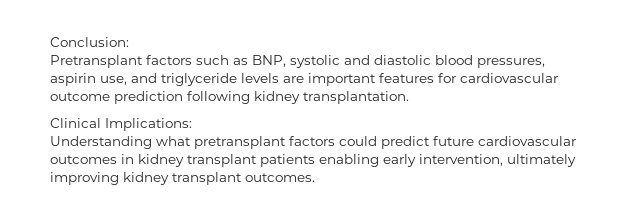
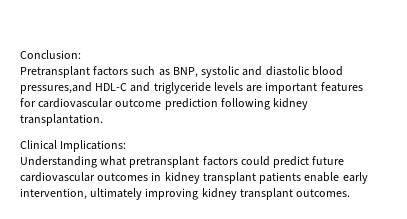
- Pretransplant factors such as BNP, systolic and diastolic blood pressures, aspirin use, and triglyceride levels are important features for cardiovascular outcome prediction following kidney transplantation.
+ Pretransplant factors such as BNP, systolic and diastolic blood pressures,and HDL-C and triglyceride levels are important features for cardiovascular outcome prediction following kidney transplantation.
- Understanding what pretransplant factors could predict future cardiovascular outcomes in kidney transplant patients enabling early intervention, ultimately improving kidney transplant outcomes.
+ Understanding what pretransplant factors could predict future cardiovascular outcomes in kidney transplant patients enable early intervention, ultimately improving kidney transplant outcomes.

